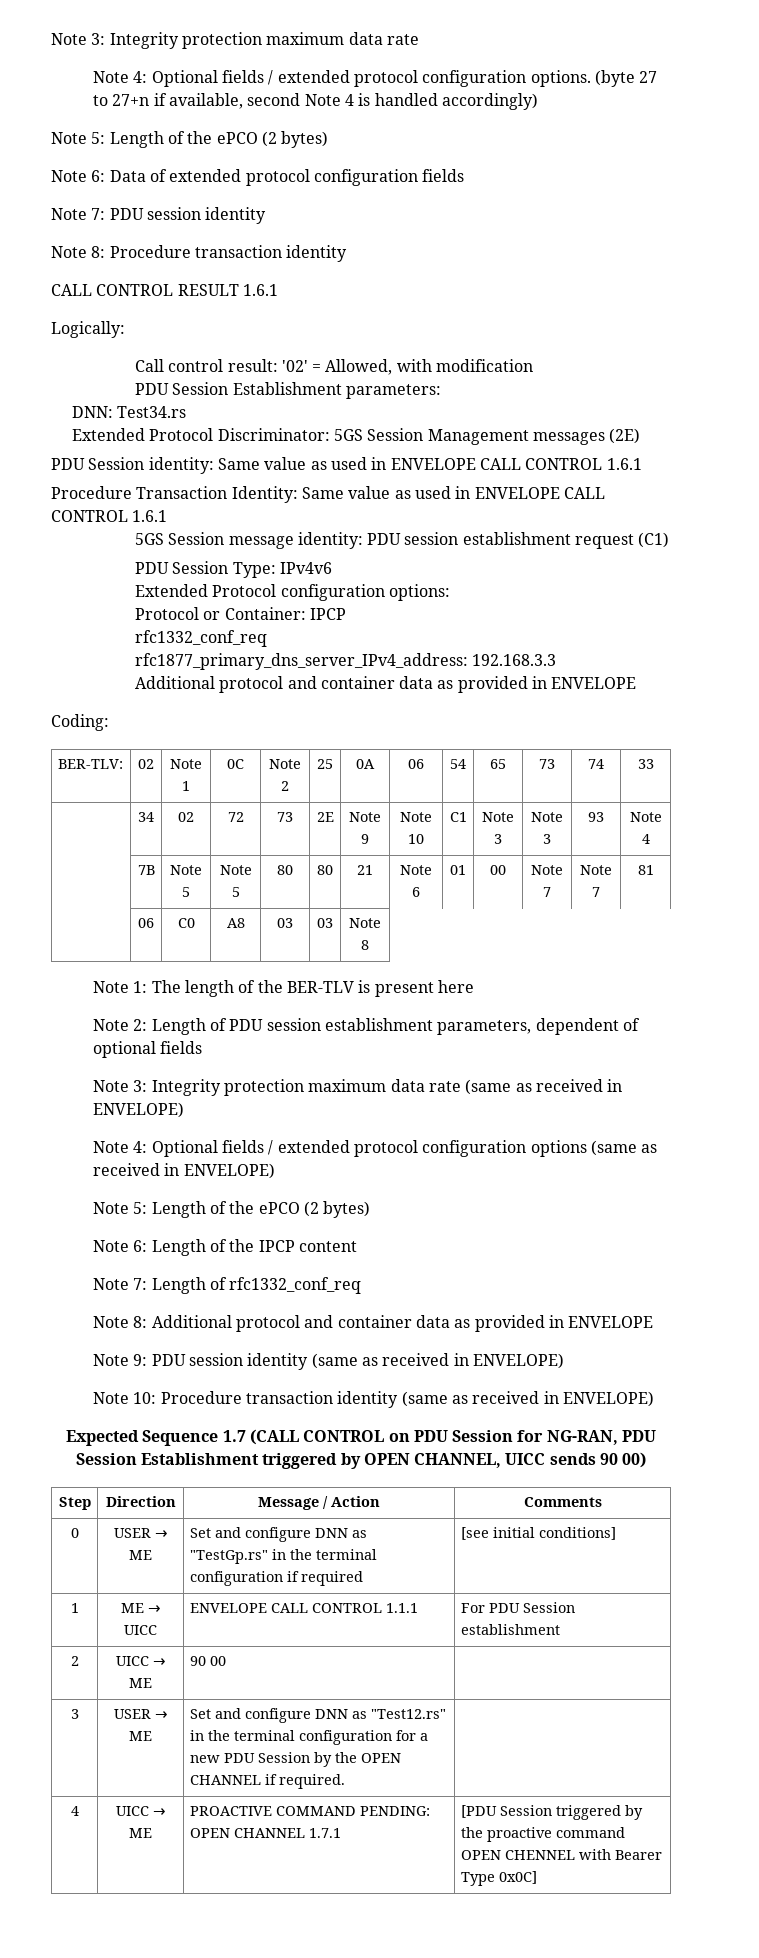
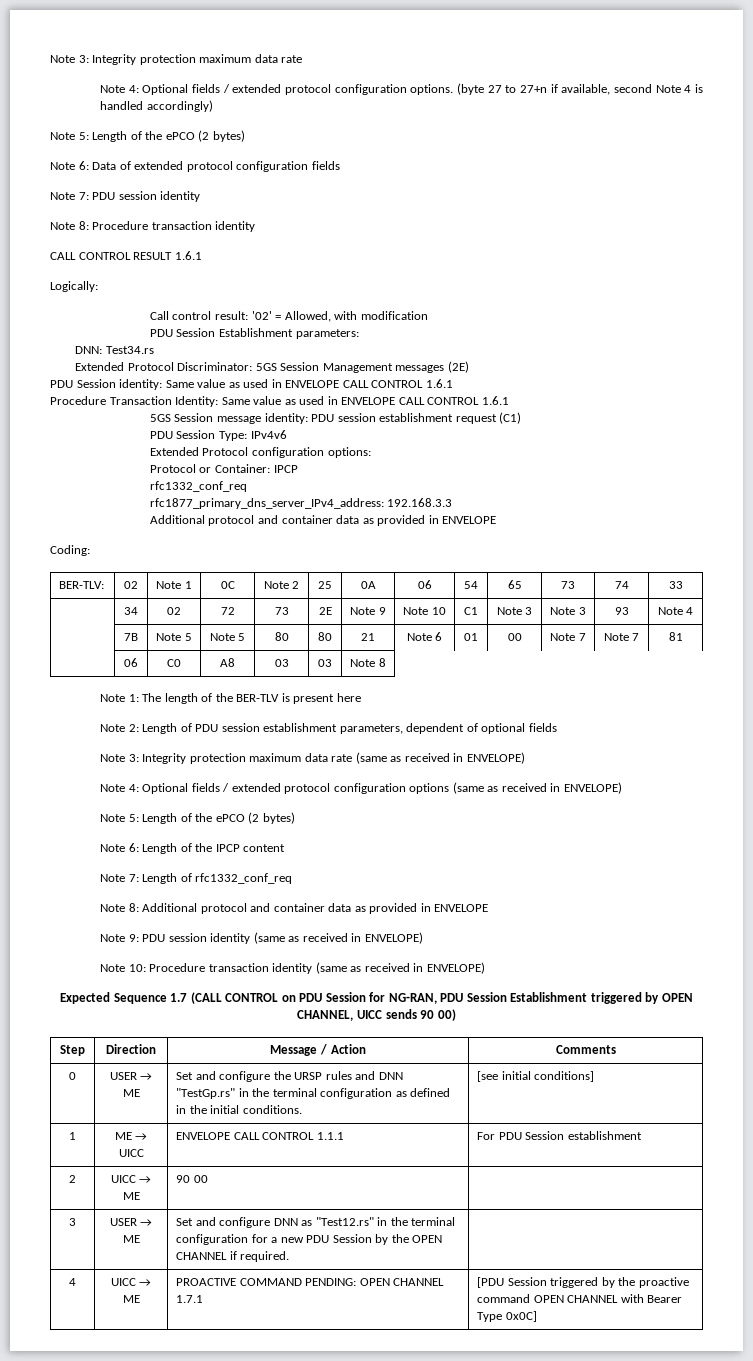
- 0 | USER → ME | Set and configure DNN as "TestGp.rs" in the terminal configuration if required | [see initial conditions]
+ 0 | USER → ME | Set and configure the URSP rules and DNN "TestGp.rs" in the terminal configuration as defined in the initial conditions. | [see initial conditions]
- 4 | UICC → ME | PROACTIVE COMMAND PENDING: OPEN CHANNEL 1.7.1 | [PDU Session triggered by the proactive command OPEN CHENNEL with Bearer Type 0x0C]
+ 4 | UICC → ME | PROACTIVE COMMAND PENDING: OPEN CHANNEL 1.7.1 | [PDU Session triggered by the proactive command OPEN CHANNEL with Bearer Type 0x0C]

